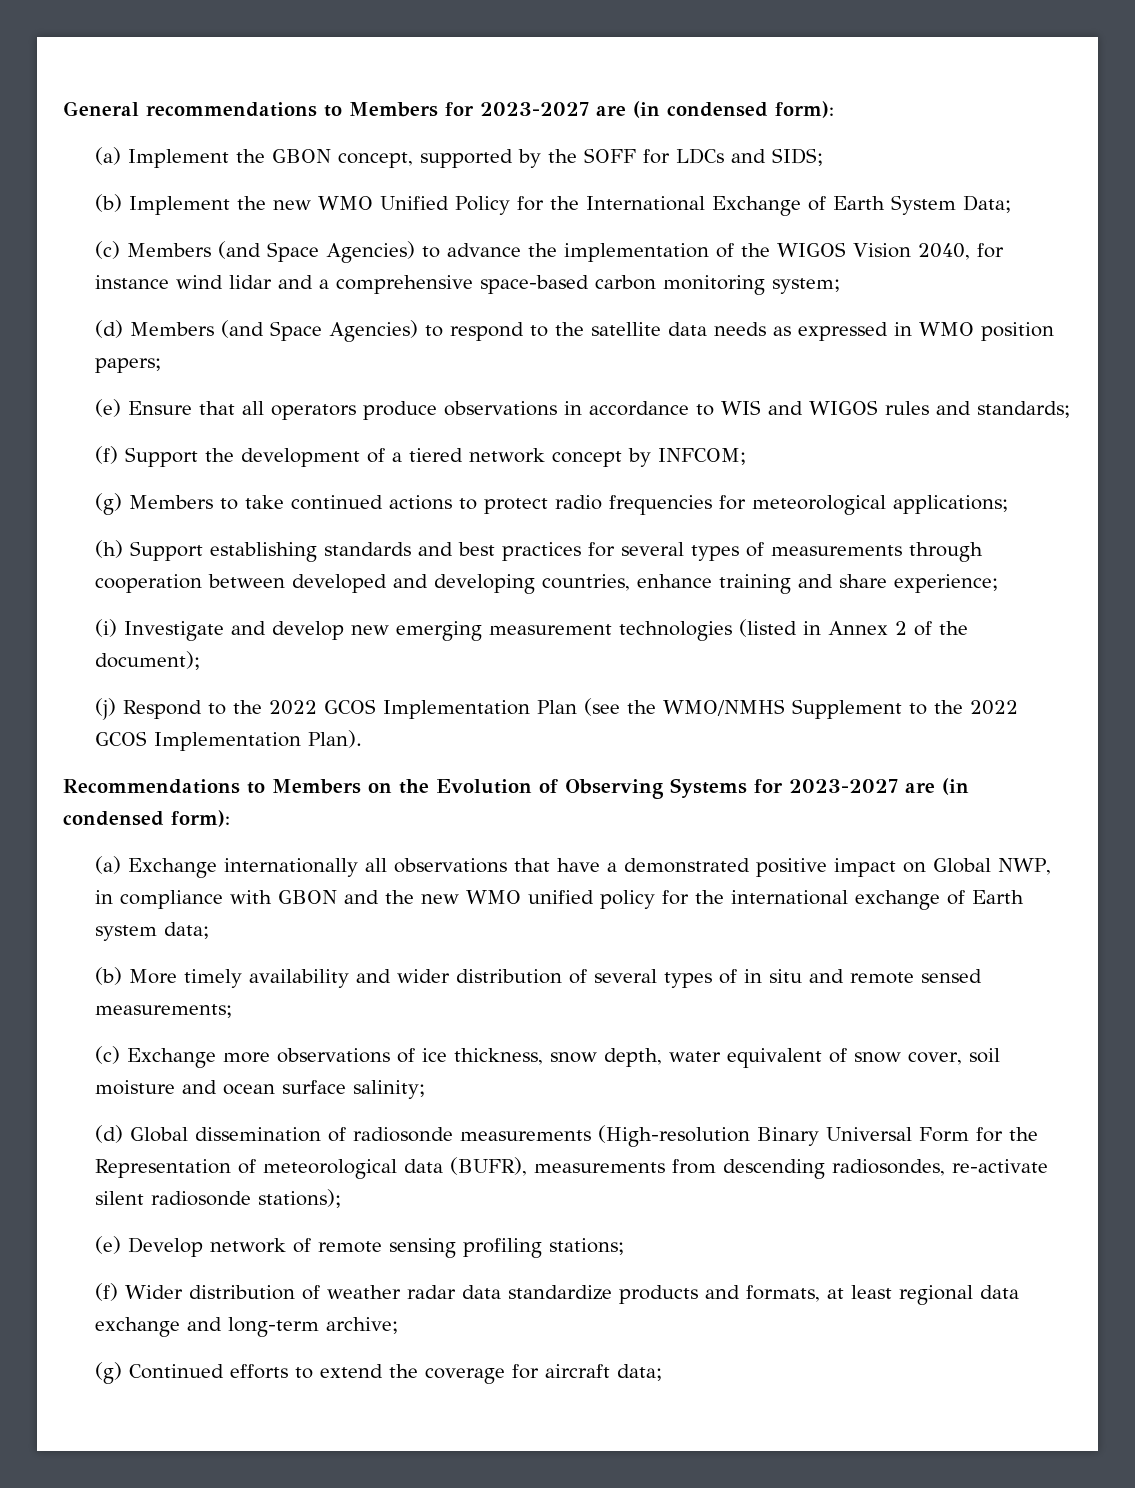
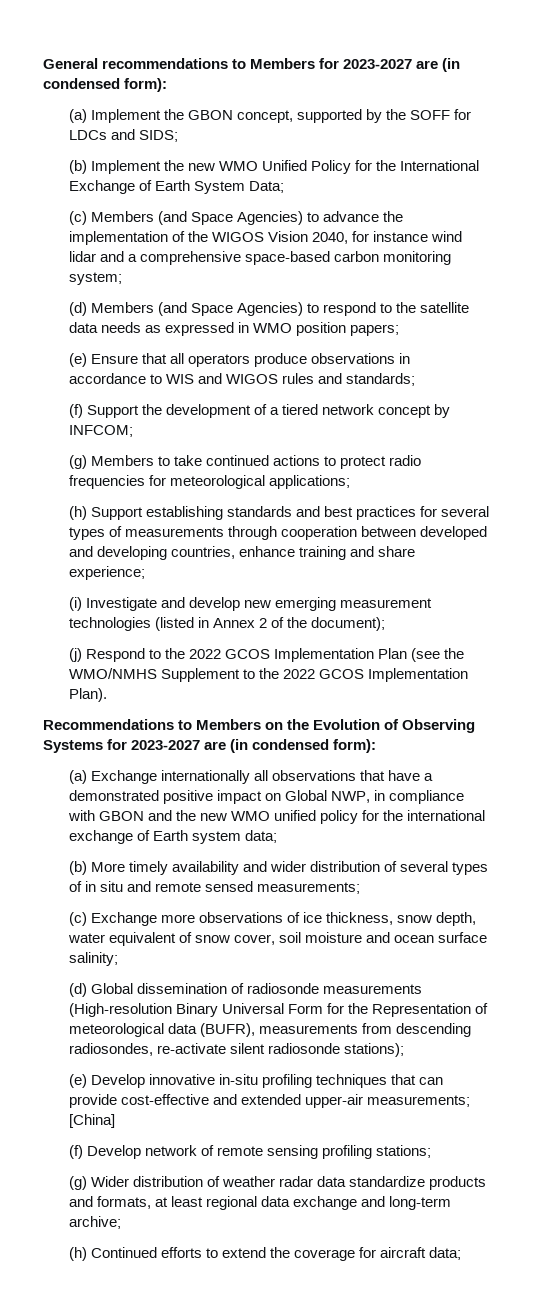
- (e) Develop network of remote sensing profiling stations;
+ (e) Develop innovative in-situ profiling techniques that can provide cost-effective and extended upper-air measurements; [China]
+ (f) Develop network of remote sensing profiling stations;
- (f) Wider distribution of weather radar data standardize products and formats, at least regional data exchange and long-term archive;
+ (g) Wider distribution of weather radar data standardize products and formats, at least regional data exchange and long-term archive;
- (g) Continued efforts to extend the coverage for aircraft data;
+ (h) Continued efforts to extend the coverage for aircraft data;

